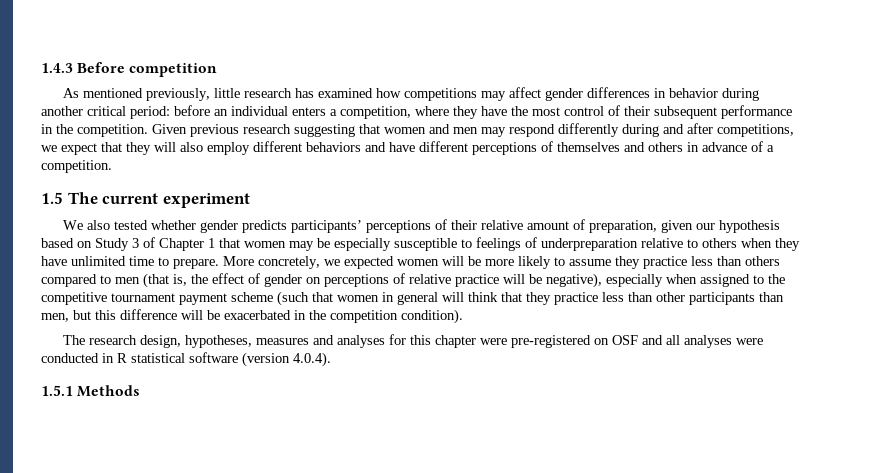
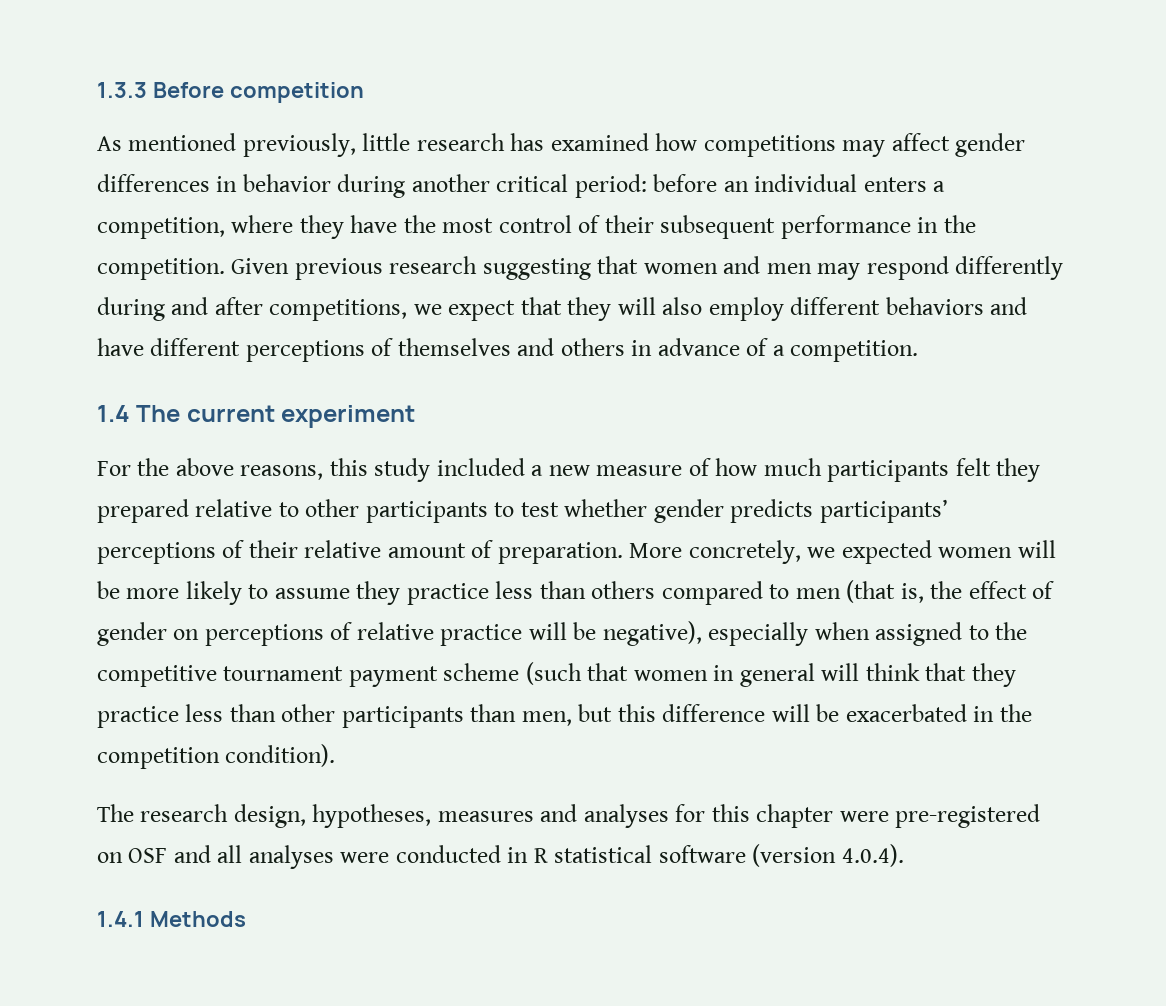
- 1.4.3 Before competition
+ 1.3.3 Before competition
- 1.5 The current experiment
+ 1.4 The current experiment
- We also tested whether gender predicts participants’ perceptions of their relative amount of preparation, given our hypothesis based on Study 3 of Chapter 1 that women may be especially susceptible to feelings of underpreparation relative to others when they have unlimited time to prepare.
+ For the above reasons, this study included a new measure of how much participants felt they prepared relative to other participants to test whether gender predicts participants’ perceptions of their relative amount of preparation.
- 1.5.1 Methods
+ 1.4.1 Methods

